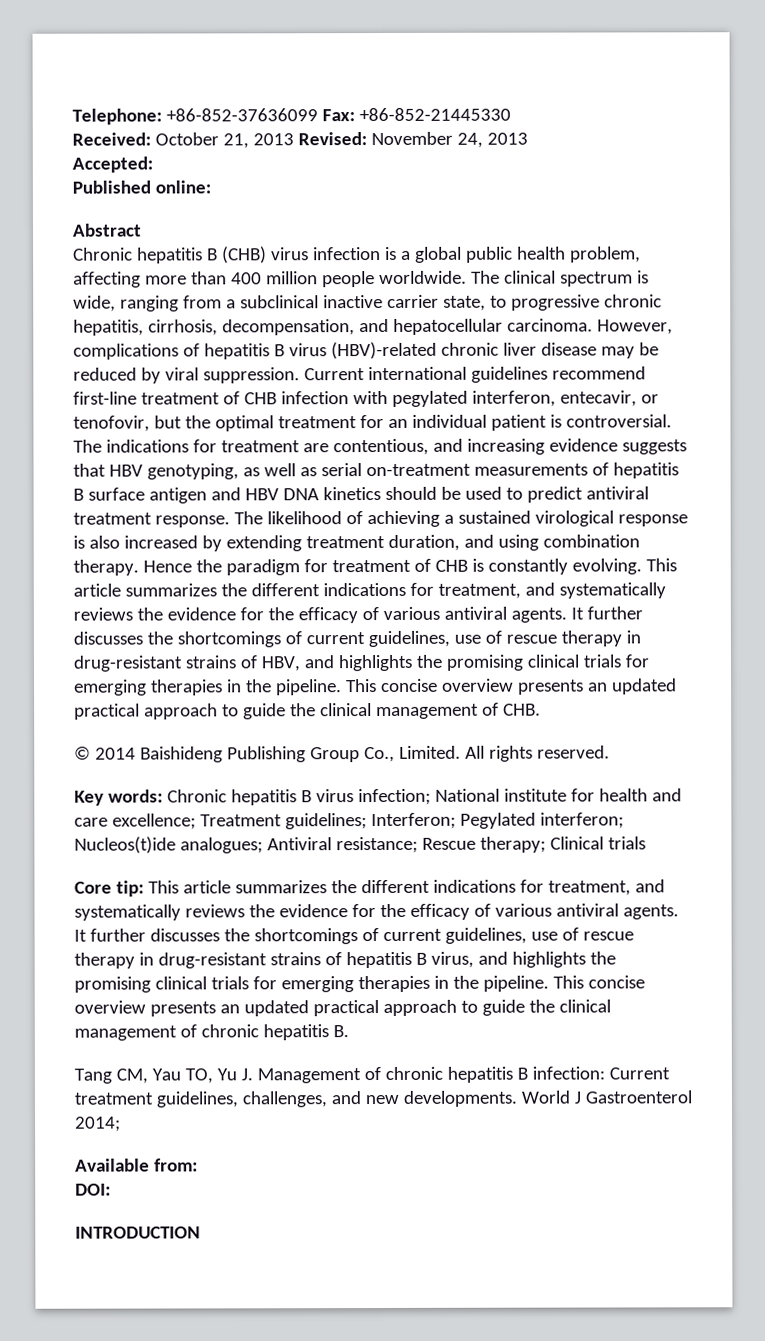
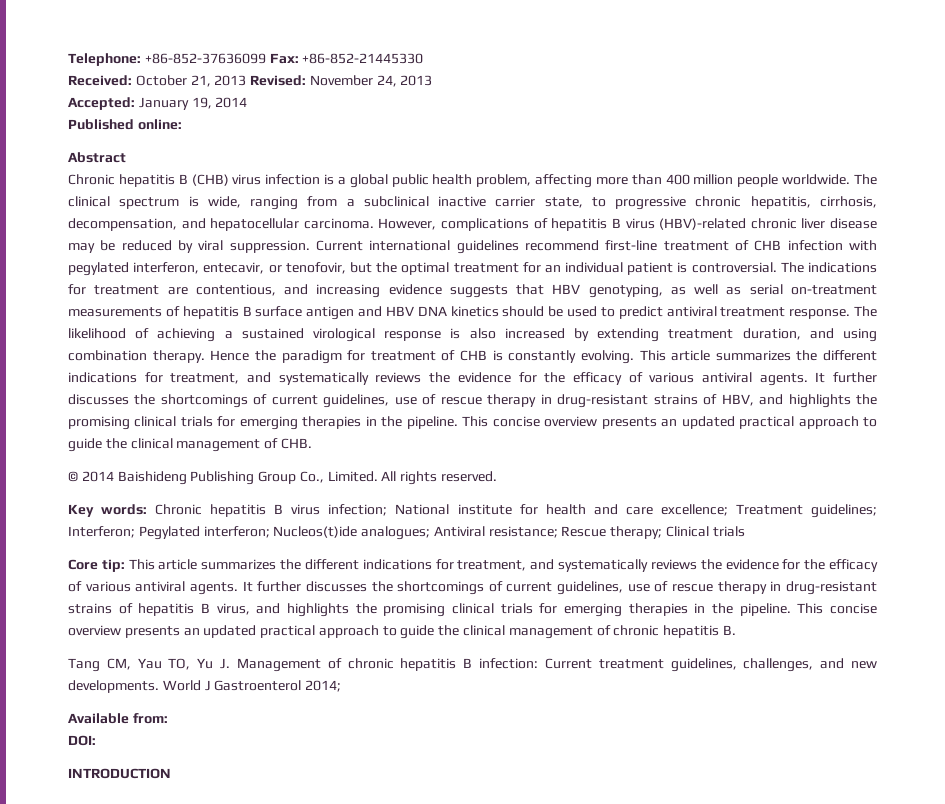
- Accepted:
+ Accepted: January 19, 2014

